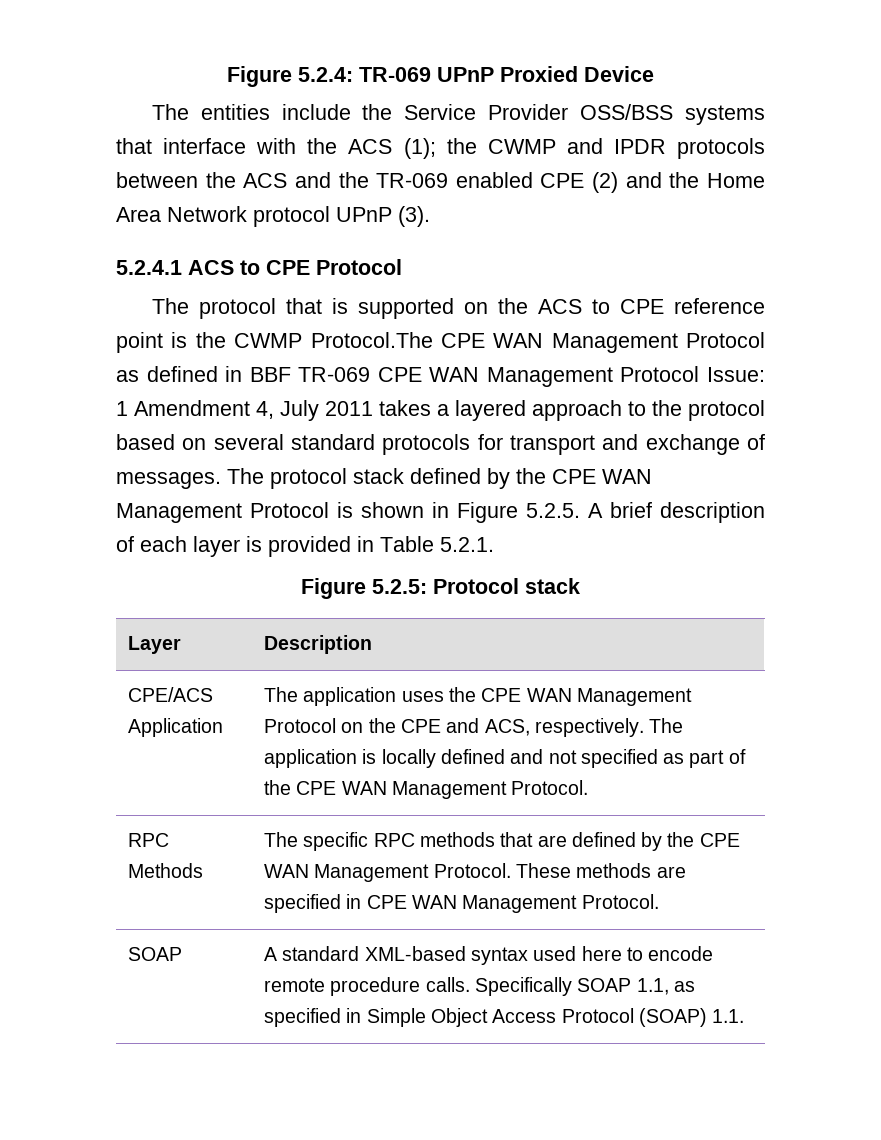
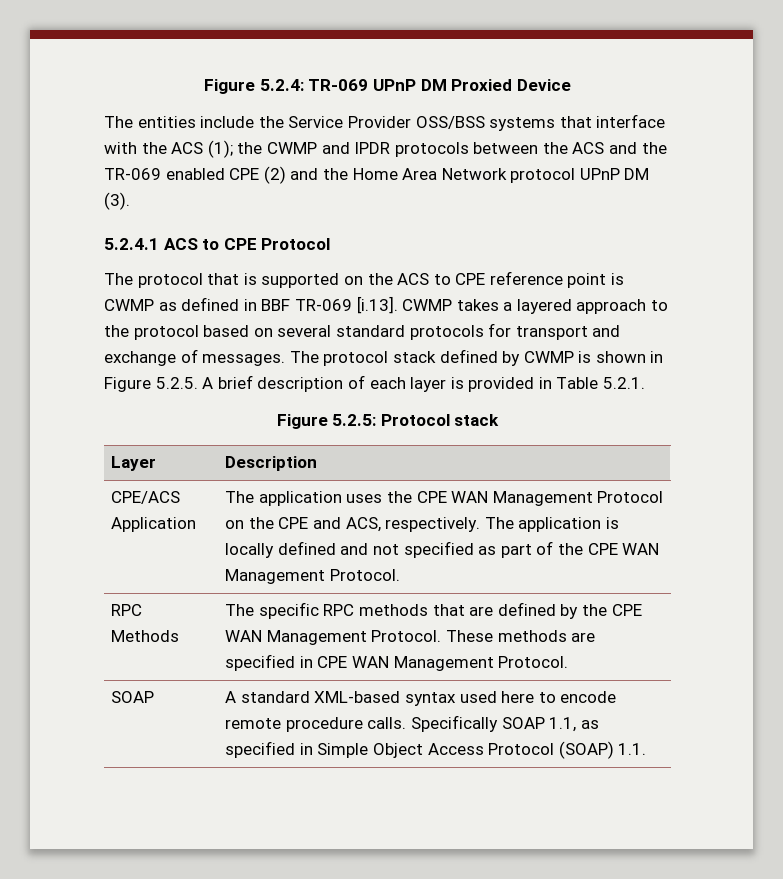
- Figure 5.2.4: TR-069 UPnP Proxied Device
+ Figure 5.2.4: TR-069 UPnP DM Proxied Device
- The entities include the Service Provider OSS/BSS systems that interface with the ACS (1); the CWMP and IPDR protocols between the ACS and the TR-069 enabled CPE (2) and the Home Area Network protocol UPnP (3).
+ The entities include the Service Provider OSS/BSS systems that interface with the ACS (1); the CWMP and IPDR protocols between the ACS and the TR-069 enabled CPE (2) and the Home Area Network protocol UPnP DM (3).
- The protocol that is supported on the ACS to CPE reference point is the CWMP Protocol.The CPE WAN Management Protocol as defined in BBF TR-069 CPE WAN Management Protocol Issue: 1 Amendment 4, July 2011 takes a layered approach to the protocol based on several standard protocols for transport and exchange of messages.
+ The protocol that is supported on the ACS to CPE reference point is CWMP as defined in BBF TR-069 [i.13]. CWMP takes a layered approach to the protocol based on several standard protocols for transport and exchange of messages.
- The protocol stack defined by the CPE WAN Management Protocol is shown in Figure 5.2.5. A brief description of each layer is provided in Table 5.2.1.
+ The protocol stack defined by CWMP is shown in Figure 5.2.5. A brief description of each layer is provided in Table 5.2.1.

